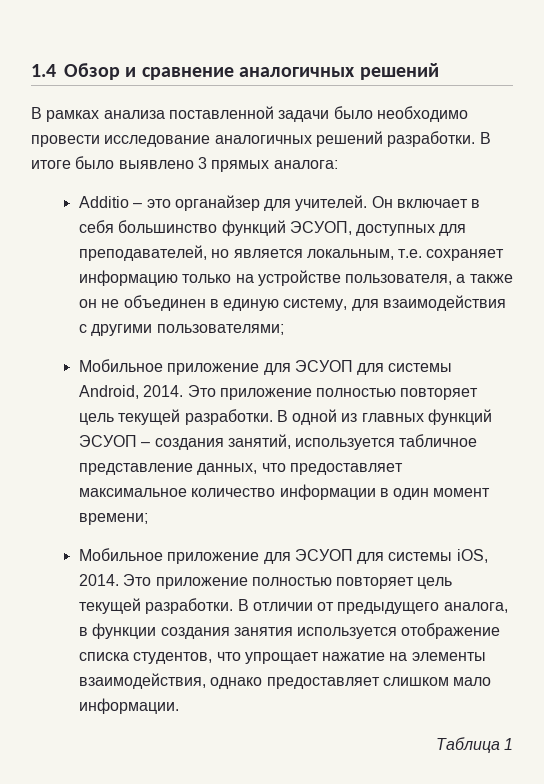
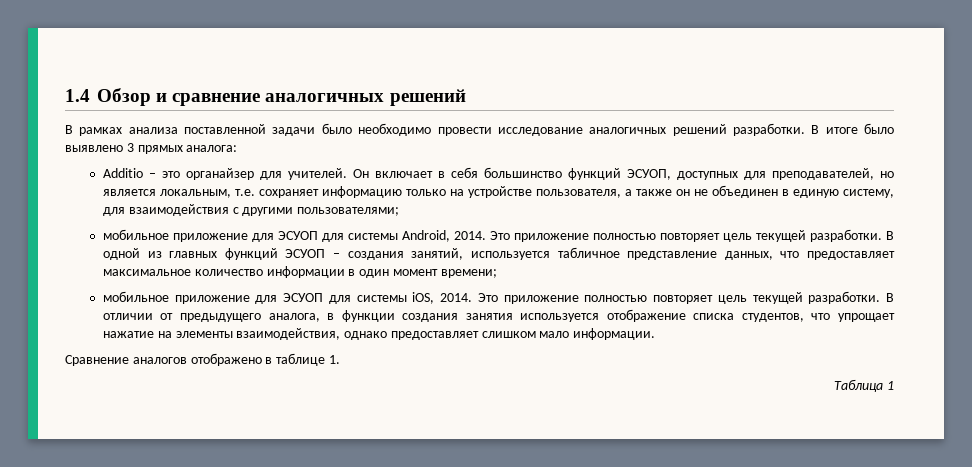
- Мобильное приложение для ЭСУОП для системы Android, 2014.
+ мобильное приложение для ЭСУОП для системы Android, 2014.
- Мобильное приложение для ЭСУОП для системы iOS, 2014.
+ мобильное приложение для ЭСУОП для системы iOS, 2014.
+ Сравнение аналогов отображено в таблице 1.

